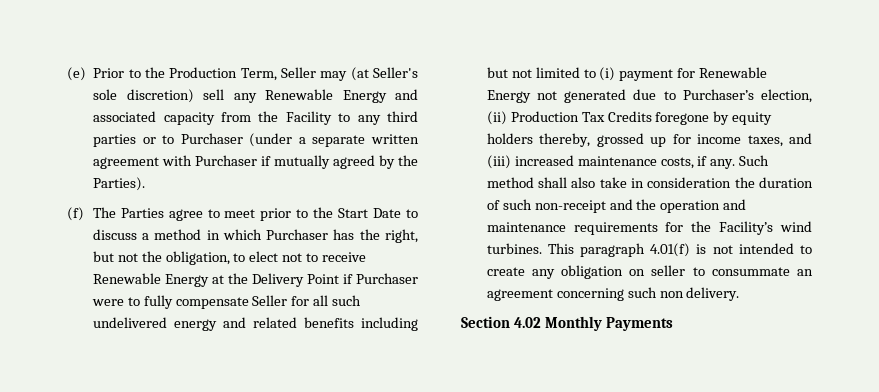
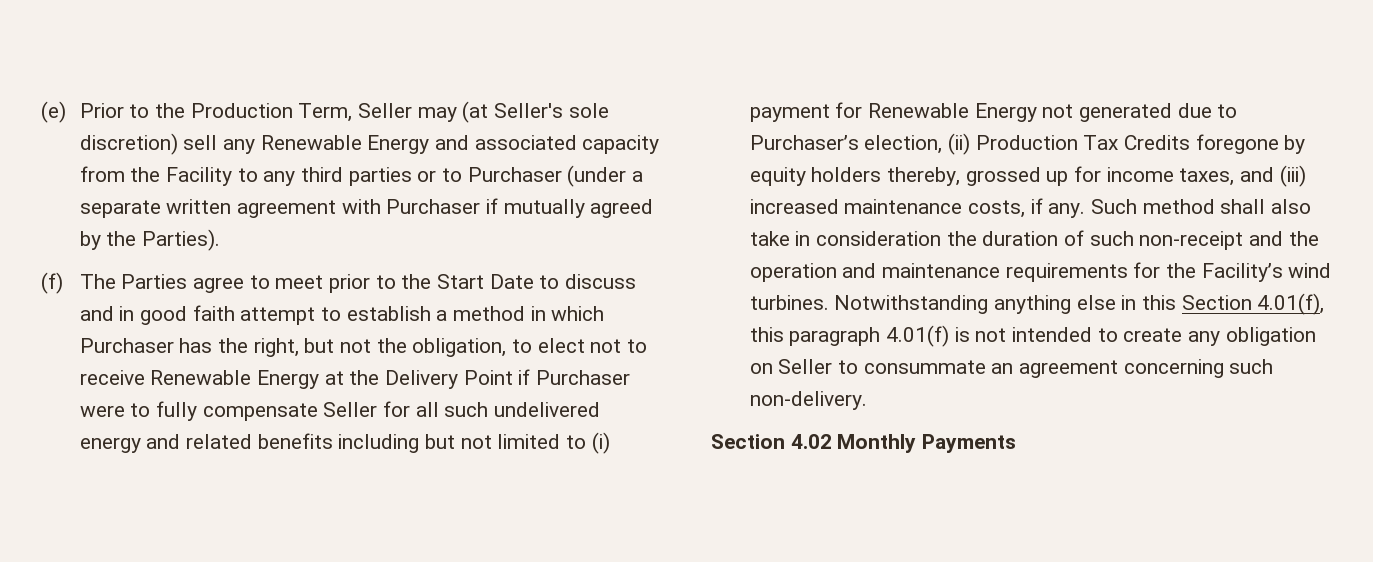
- (f) The Parties agree to meet prior to the Start Date to discuss a method in which Purchaser has the right, but not the obligation, to elect not to receive Renewable Energy at the Delivery Point if Purchaser were to fully compensate Seller for all such undelivered energy and related benefits including but not limited to (i) payment for Renewable Energy not generated due to Purchaser’s election, (ii) Production Tax Credits foregone by equity holders thereby, grossed up for income taxes, and (iii) increased maintenance costs, if any.
+ (f) The Parties agree to meet prior to the Start Date to discuss and in good faith attempt to establish a method in which Purchaser has the right, but not the obligation, to elect not to receive Renewable Energy at the Delivery Point if Purchaser were to fully compensate Seller for all such undelivered energy and related benefits including but not limited to (i) payment for Renewable Energy not generated due to Purchaser’s election, (ii) Production Tax Credits foregone by equity holders thereby, grossed up for income taxes, and (iii) increased maintenance costs, if any.
- This paragraph 4.01(f) is not intended to create any obligation on seller to consummate an agreement concerning such non delivery.
+ Notwithstanding anything else in this Section 4.01(f), this paragraph 4.01(f) is not intended to create any obligation on Seller to consummate an agreement concerning such non-delivery.

